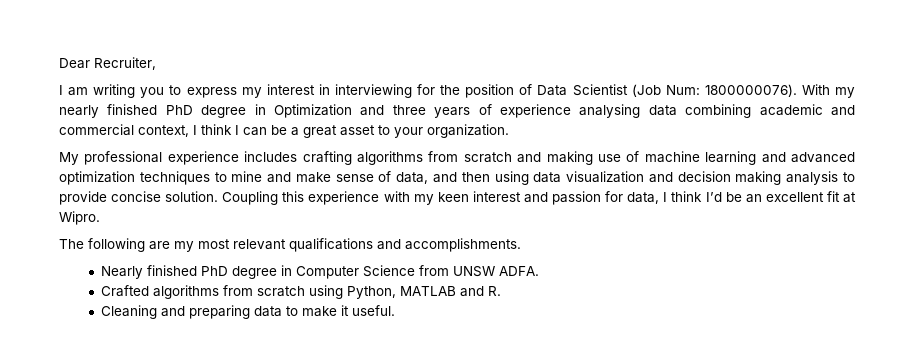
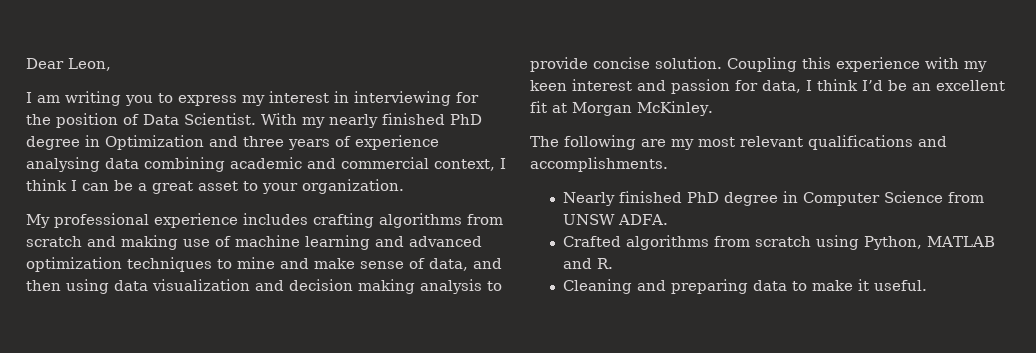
- Dear Recruiter,
+ Dear Leon,
- I am writing you to express my interest in interviewing for the position of Data Scientist (Job Num: 1800000076).
+ I am writing you to express my interest in interviewing for the position of Data Scientist.
- Coupling this experience with my keen interest and passion for data, I think I’d be an excellent fit at Wipro.
+ Coupling this experience with my keen interest and passion for data, I think I’d be an excellent fit at Morgan McKinley.

